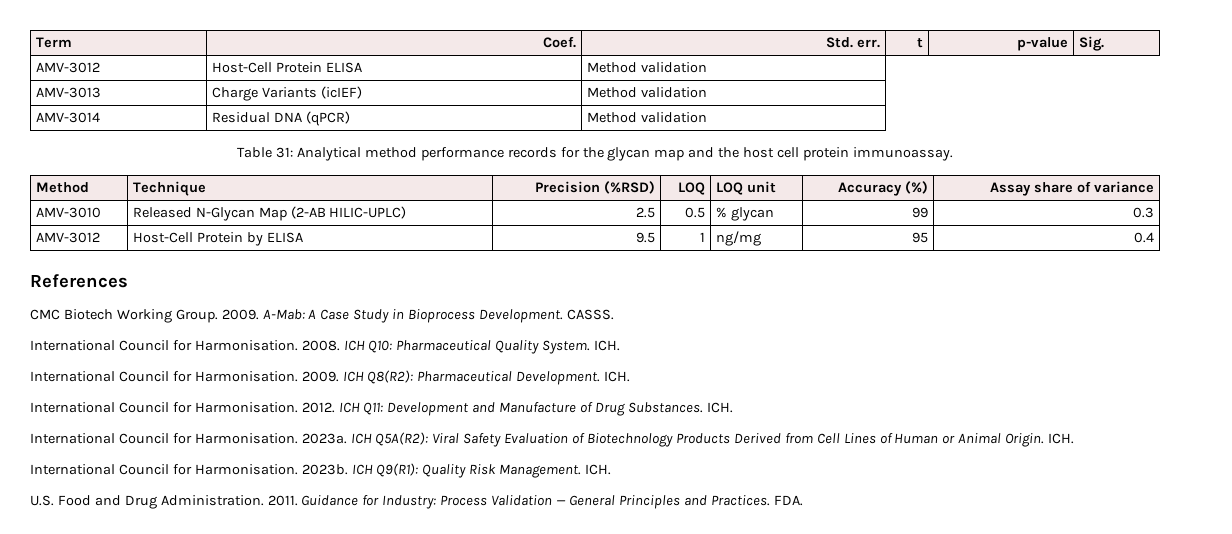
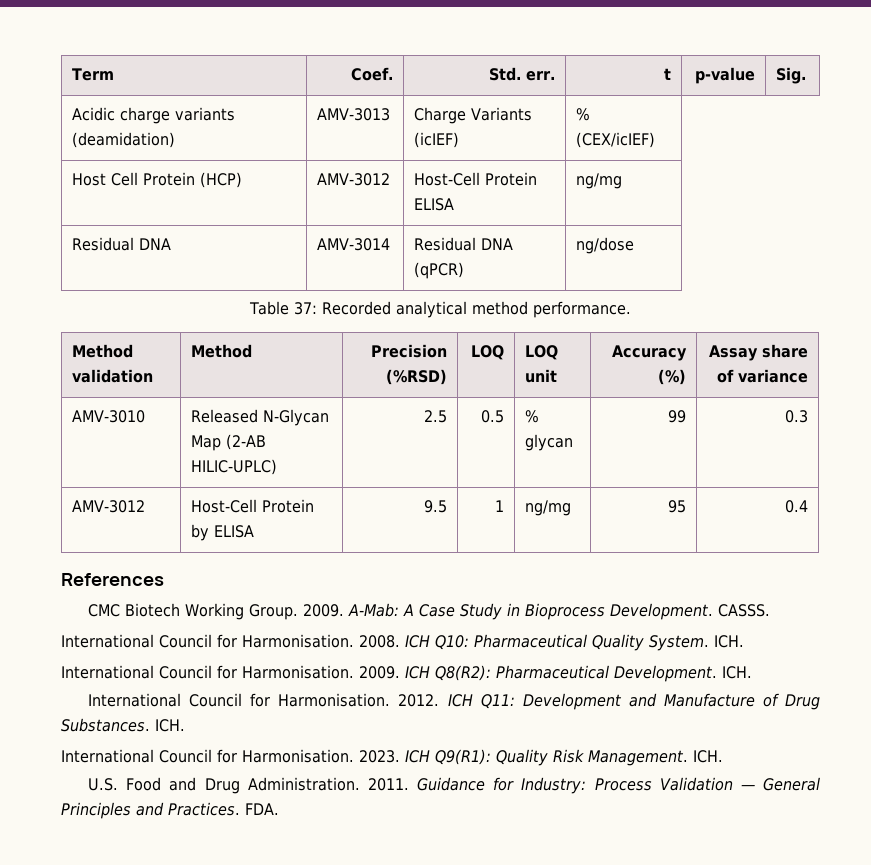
- AMV-3012 | Host-Cell Protein ELISA | Method validation
- AMV-3013 | Charge Variants (icIEF) | Method validation
- AMV-3014 | Residual DNA (qPCR) | Method validation
- Table 31: Analytical method performance records for the glycan map and the host cell protein immunoassay.
- Method | Technique | Precision (%RSD) | LOQ | LOQ unit | Accuracy (%) | Assay share of variance
+ Acidic charge variants (deamidation) | AMV-3013 | Charge Variants (icIEF) | % (CEX/icIEF)
+ Host Cell Protein (HCP) | AMV-3012 | Host-Cell Protein ELISA | ng/mg
+ Residual DNA | AMV-3014 | Residual DNA (qPCR) | ng/dose
+ Table 37: Recorded analytical method performance.
+ Method validation | Method | Precision (%RSD) | LOQ | LOQ unit | Accuracy (%) | Assay share of variance
- 2023a. ICH Q5A(R2): Viral Safety Evaluation of Biotechnology Products Derived from Cell Lines of Human or Animal Origin. ICH.
- International Council for Harmonisation. 2023b.
+ 2023.

